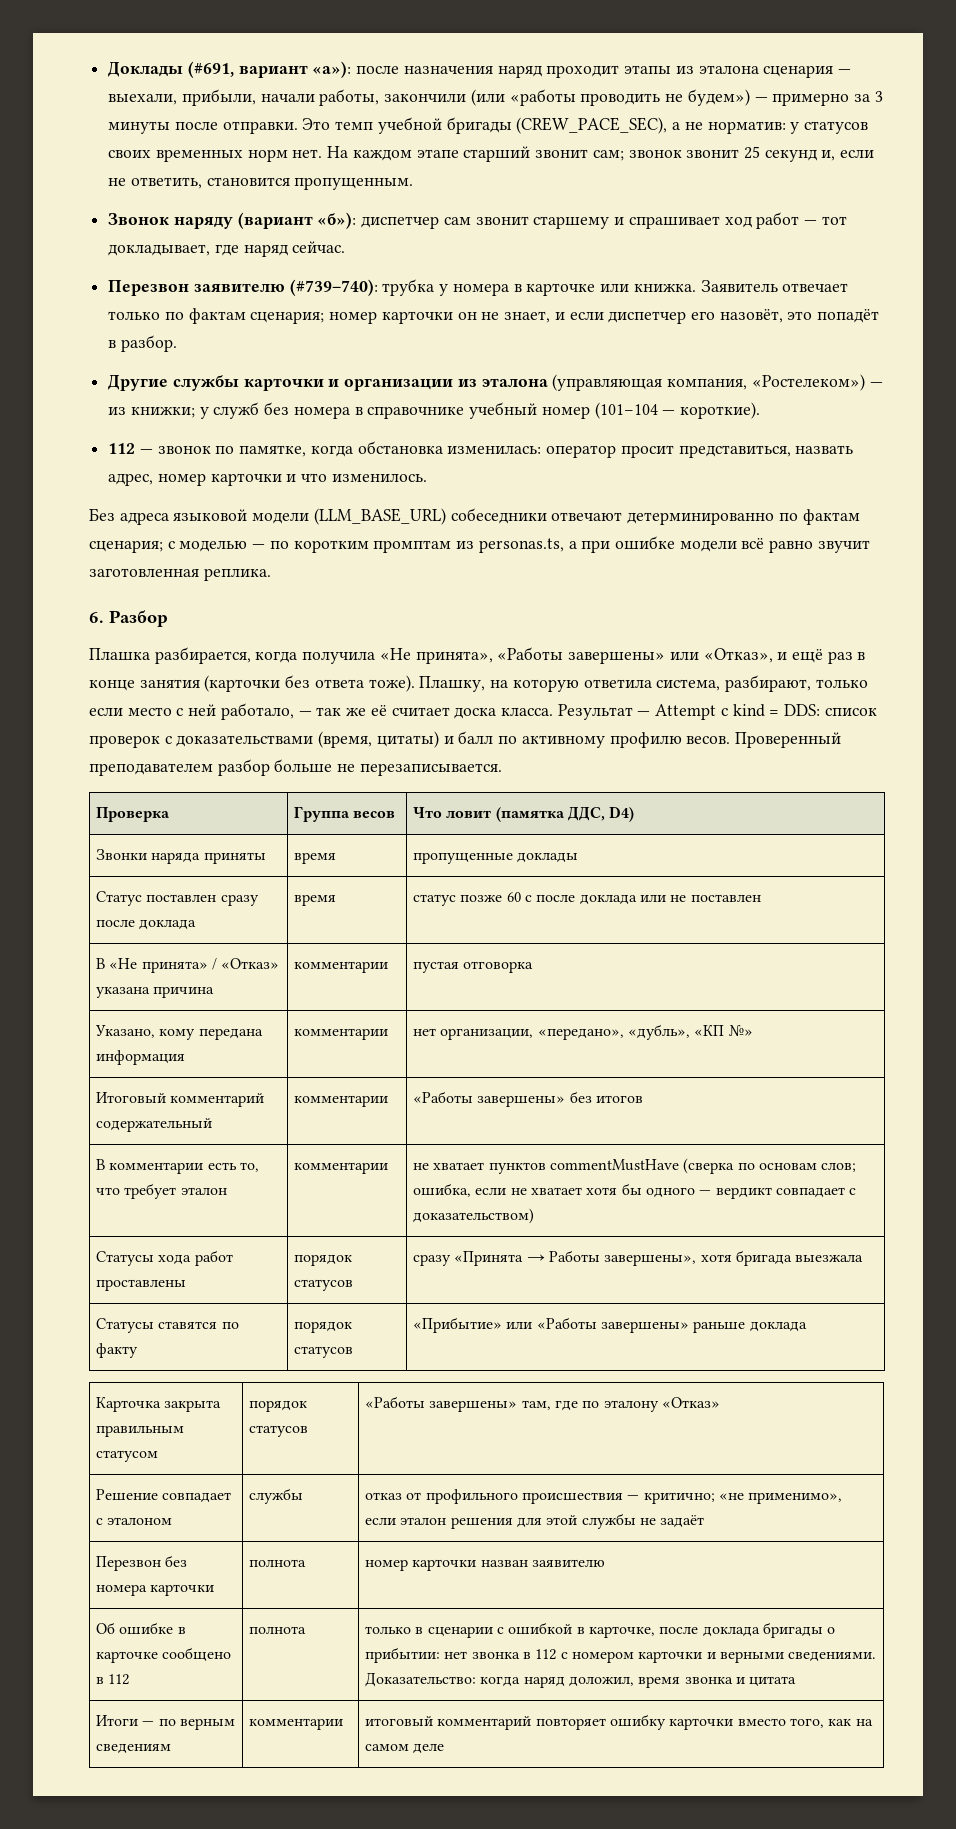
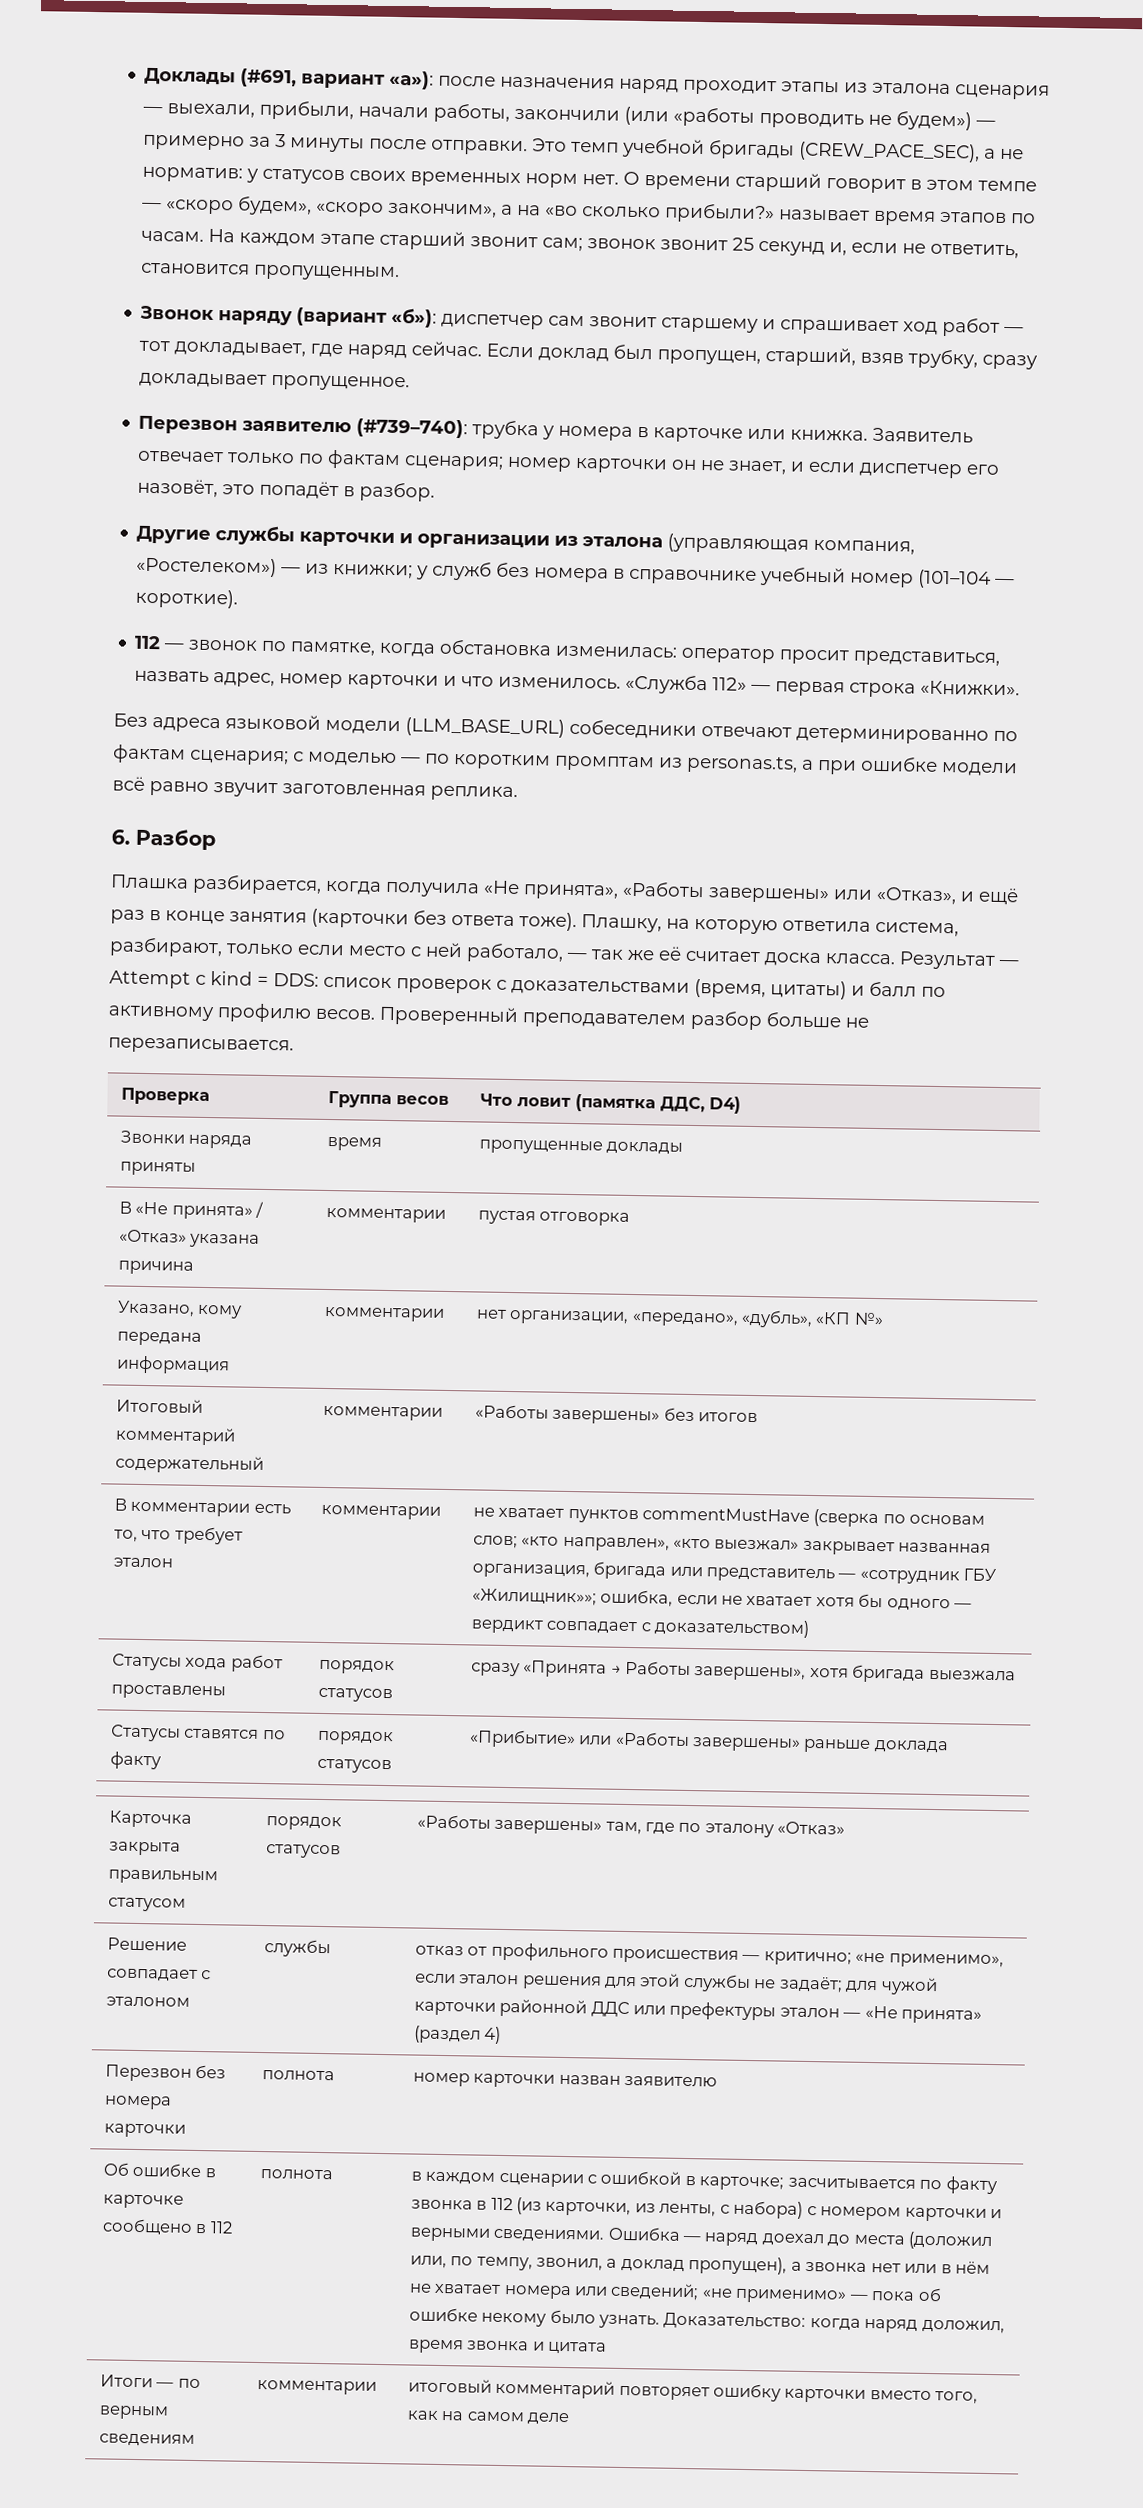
+ О времени старший говорит в этом темпе — «скоро будем», «скоро закончим», а на «во сколько прибыли?» называет время этапов по часам.
+ Если доклад был пропущен, старший, взяв трубку, сразу докладывает пропущенное.
+ «Служба 112» — первая строка «Книжки».
- Статус поставлен сразу после доклада | время | статус позже 60 с после доклада или не поставлен
- не хватает пунктов commentMustHave (сверка по основам слов; ошибка, если не хватает хотя бы одного — вердикт совпадает с доказательством)
+ не хватает пунктов commentMustHave (сверка по основам слов; «кто направлен», «кто выезжал» закрывает названная организация, бригада или представитель — «сотрудник ГБУ «Жилищник»»; ошибка, если не хватает хотя бы одного — вердикт совпадает с доказательством)
- Решение совпадает с эталоном | службы | отказ от профильного происшествия — критично; «не применимо», если эталон решения для этой службы не задаёт
+ Решение совпадает с эталоном | службы | отказ от профильного происшествия — критично; «не применимо», если эталон решения для этой службы не задаёт; для чужой карточки районной ДДС или префектуры эталон — «Не принята» (раздел 4)
- только в сценарии с ошибкой в карточке, после доклада бригады о прибытии: нет звонка в 112 с номером карточки и верными сведениями.
+ в каждом сценарии с ошибкой в карточке; засчитывается по факту звонка в 112 (из карточки, из ленты, с набора) с номером карточки и верными сведениями.
+ Ошибка — наряд доехал до места (доложил или, по темпу, звонил, а доклад пропущен), а звонка нет или в нём не хватает номера или сведений; «не применимо» — пока об ошибке некому было узнать.

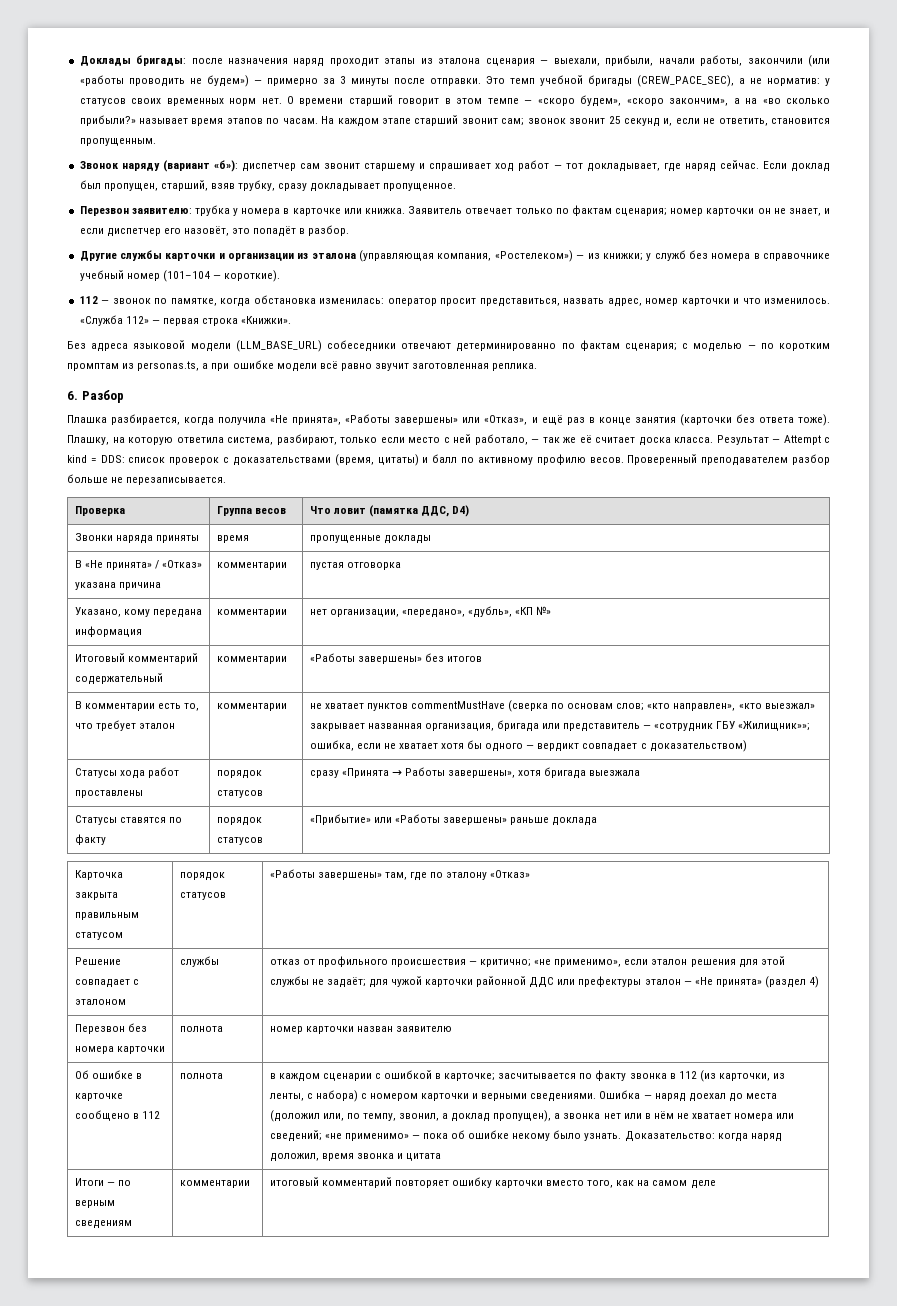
- Доклады (#691, вариант «а»): после назначения наряд проходит этапы из эталона сценария — выехали, прибыли, начали работы, закончили (или «работы проводить не будем») — примерно за 3 минуты после отправки.
+ Доклады бригады: после назначения наряд проходит этапы из эталона сценария — выехали, прибыли, начали работы, закончили (или «работы проводить не будем») — примерно за 3 минуты после отправки.
- Перезвон заявителю (#739–740): трубка у номера в карточке или книжка.
+ Перезвон заявителю: трубка у номера в карточке или книжка.

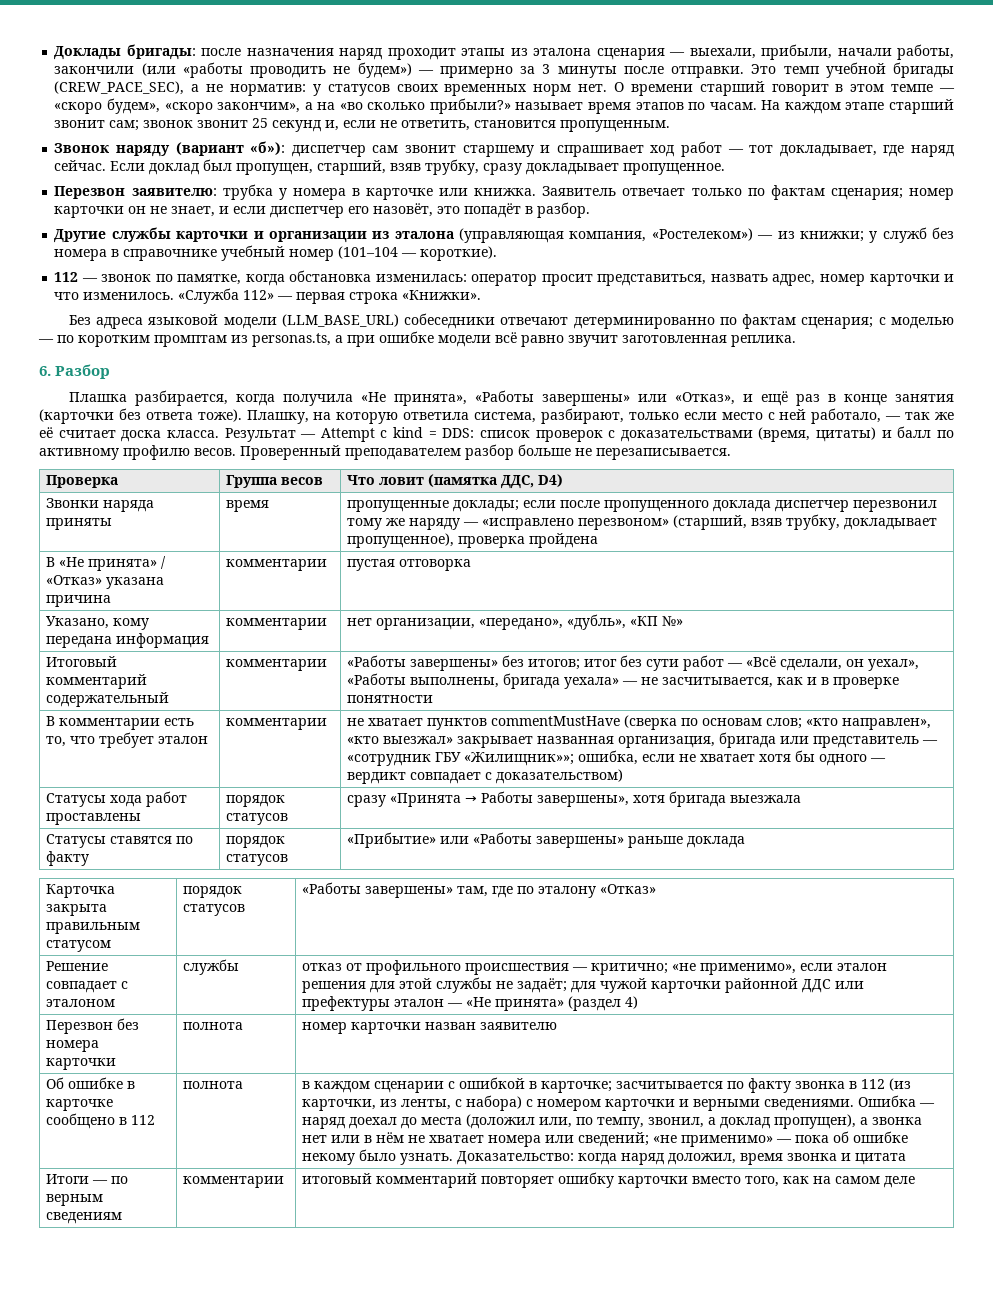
- Звонки наряда приняты | время | пропущенные доклады
+ Звонки наряда приняты | время | пропущенные доклады; если после пропущенного доклада диспетчер перезвонил тому же наряду — «исправлено перезвоном» (старший, взяв трубку, докладывает пропущенное), проверка пройдена
- Итоговый комментарий содержательный | комментарии | «Работы завершены» без итогов
+ Итоговый комментарий содержательный | комментарии | «Работы завершены» без итогов; итог без сути работ — «Всё сделали, он уехал», «Работы выполнены, бригада уехала» — не засчитывается, как и в проверке понятности

